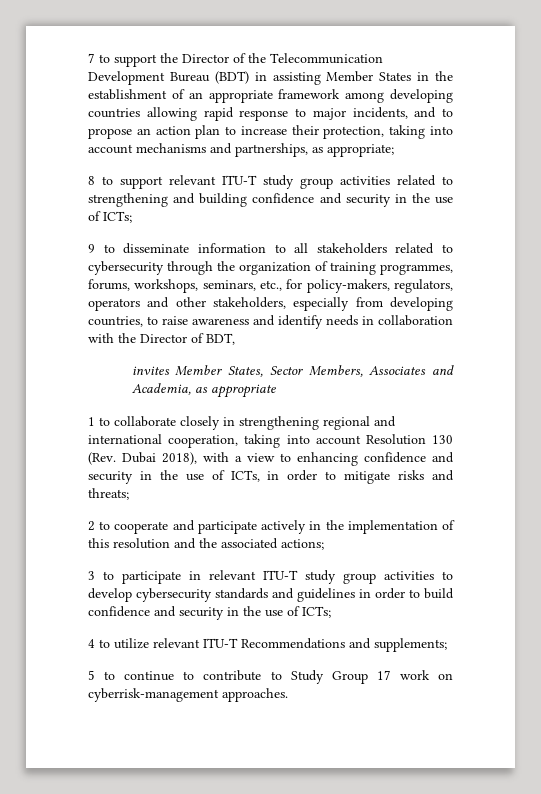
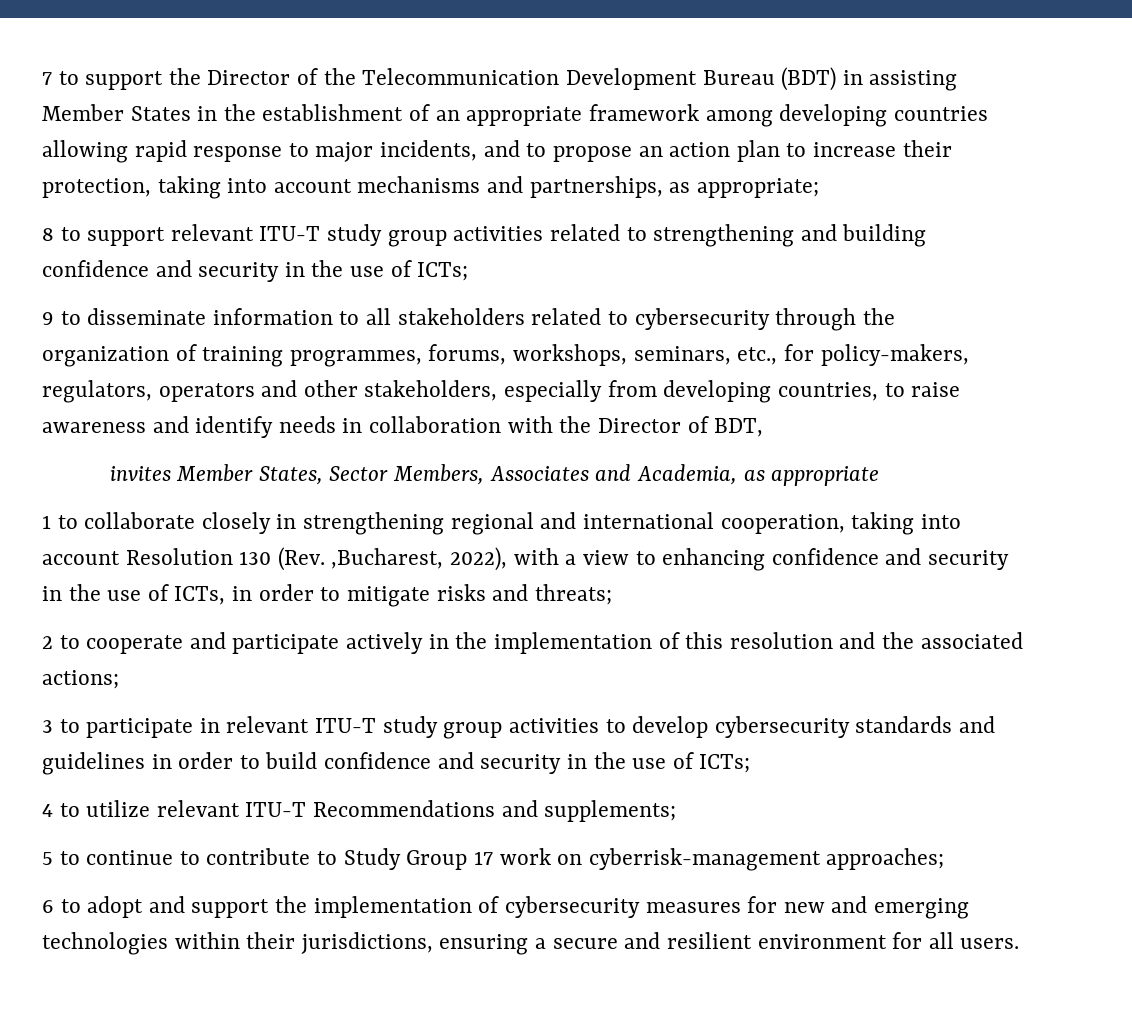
- 1 to collaborate closely in strengthening regional and international cooperation, taking into account Resolution 130 (Rev. Dubai 2018), with a view to enhancing confidence and security in the use of ICTs, in order to mitigate risks and threats;
+ 1 to collaborate closely in strengthening regional and international cooperation, taking into account Resolution 130 (Rev. ,Bucharest, 2022), with a view to enhancing confidence and security in the use of ICTs, in order to mitigate risks and threats;
- 5 to continue to contribute to Study Group 17 work on cyberrisk-management approaches.
+ 5 to continue to contribute to Study Group 17 work on cyberrisk-management approaches;
+ 6 to adopt and support the implementation of cybersecurity measures for new and emerging technologies within their jurisdictions, ensuring a secure and resilient environment for all users.

